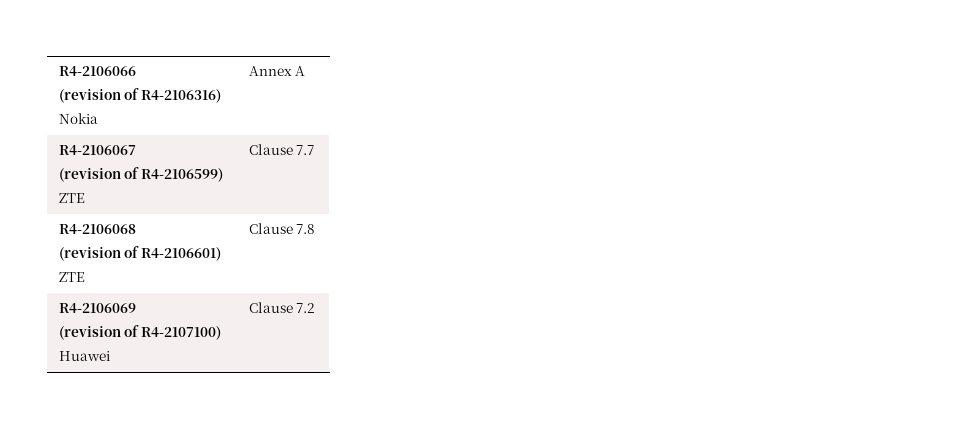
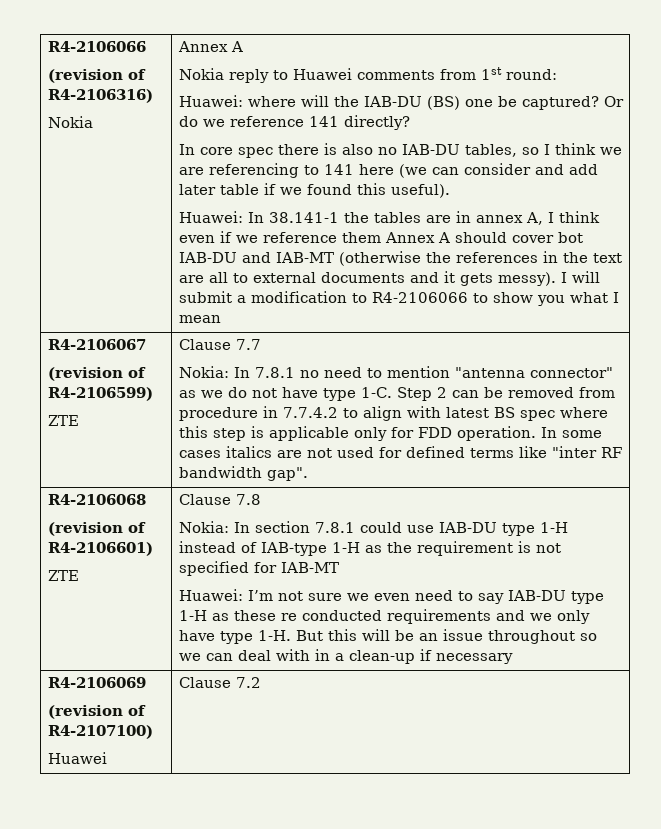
+ Nokia reply to Huawei comments from 1st round:
+ Huawei: where will the IAB-DU (BS) one be captured? Or do we reference 141 directly?
+ In core spec there is also no IAB-DU tables, so I think we are referencing to 141 here (we can consider and add later table if we found this useful).
+ Huawei: In 38.141-1 the tables are in annex A, I think even if we reference them Annex A should cover bot IAB-DU and IAB-MT (otherwise the references in the text are all to external documents and it gets messy). I will submit a modification to R4-2106066 to show you what I mean
+ Nokia: In 7.8.1 no need to mention "antenna connector" as we do not have type 1-C. Step 2 can be removed from procedure in 7.7.4.2 to align with latest BS spec where this step is applicable only for FDD operation. In some cases italics are not used for defined terms like "inter RF bandwidth gap".
+ Nokia: In section 7.8.1 could use IAB-DU type 1-H instead of IAB-type 1-H as the requirement is not specified for IAB-MT
+ Huawei: I’m not sure we even need to say IAB-DU type 1-H as these re conducted requirements and we only have type 1-H. But this will be an issue throughout so we can deal with in a clean-up if necessary

